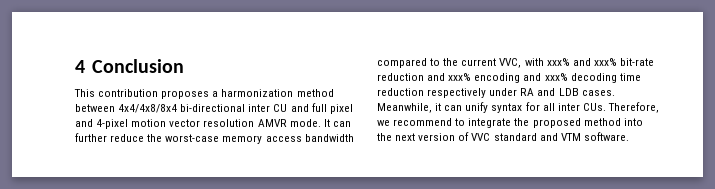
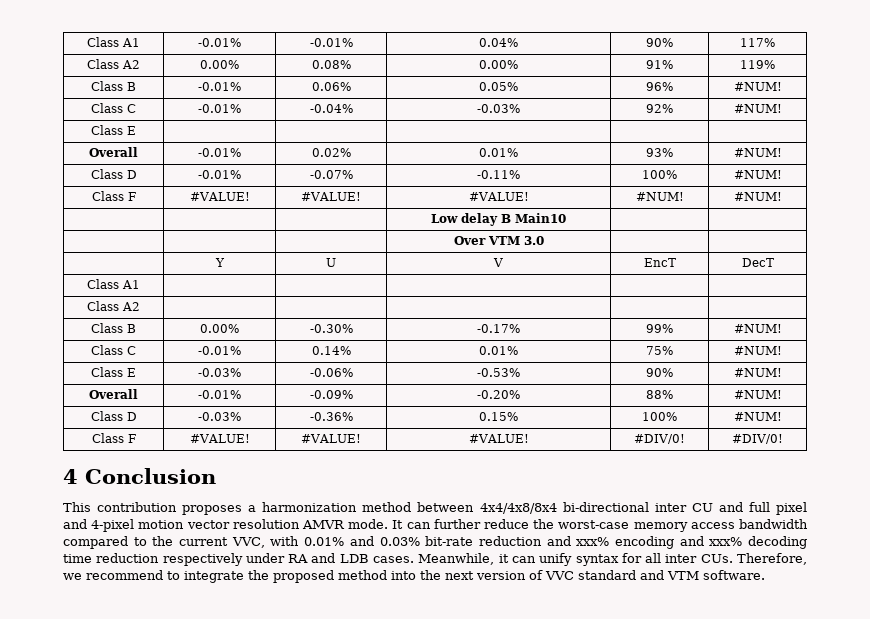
+ Class A1 | -0.01% | -0.01% | 0.04% | 90% | 117%
+ Class A2 | 0.00% | 0.08% | 0.00% | 91% | 119%
+ Class B | -0.01% | 0.06% | 0.05% | 96% | #NUM!
+ Class C | -0.01% | -0.04% | -0.03% | 92% | #NUM!
+ Class E | | | | |
+ Overall | -0.01% | 0.02% | 0.01% | 93% | #NUM!
+ Class D | -0.01% | -0.07% | -0.11% | 100% | #NUM!
+ Class F | #VALUE! | #VALUE! | #VALUE! | #NUM! | #NUM!
+ | | | Low delay B Main10 | |
+ | | | Over VTM 3.0 | |
+ | Y | U | V | EncT | DecT
+ Class A1 | | | | |
+ Class A2 | | | | |
+ Class B | 0.00% | -0.30% | -0.17% | 99% | #NUM!
+ Class C | -0.01% | 0.14% | 0.01% | 75% | #NUM!
+ Class E | -0.03% | -0.06% | -0.53% | 90% | #NUM!
+ Overall | -0.01% | -0.09% | -0.20% | 88% | #NUM!
+ Class D | -0.03% | -0.36% | 0.15% | 100% | #NUM!
+ Class F | #VALUE! | #VALUE! | #VALUE! | #DIV/0! | #DIV/0!
- It can further reduce the worst-case memory access bandwidth compared to the current VVC, with xxx% and xxx% bit-rate reduction and xxx% encoding and xxx% decoding time reduction respectively under RA and LDB cases.
+ It can further reduce the worst-case memory access bandwidth compared to the current VVC, with 0.01% and 0.03% bit-rate reduction and xxx% encoding and xxx% decoding time reduction respectively under RA and LDB cases.

